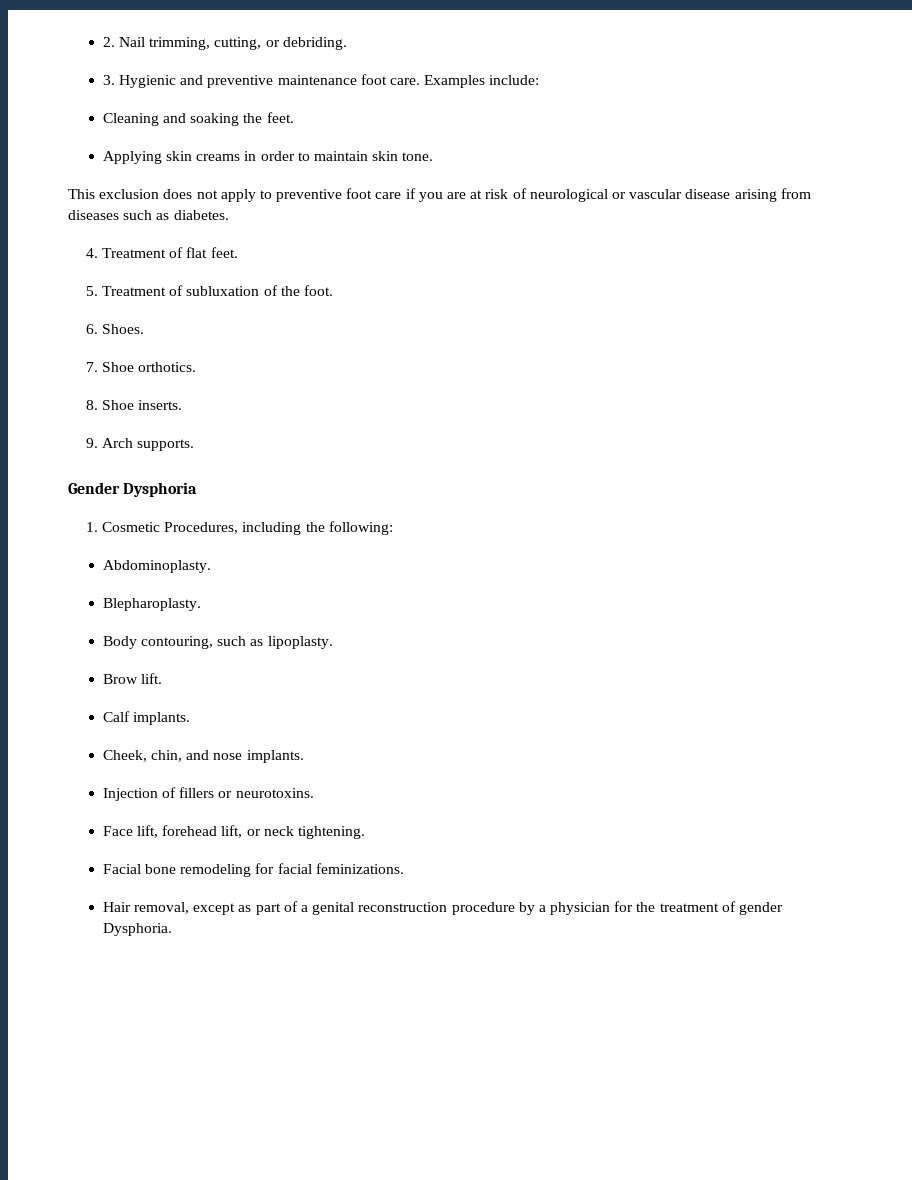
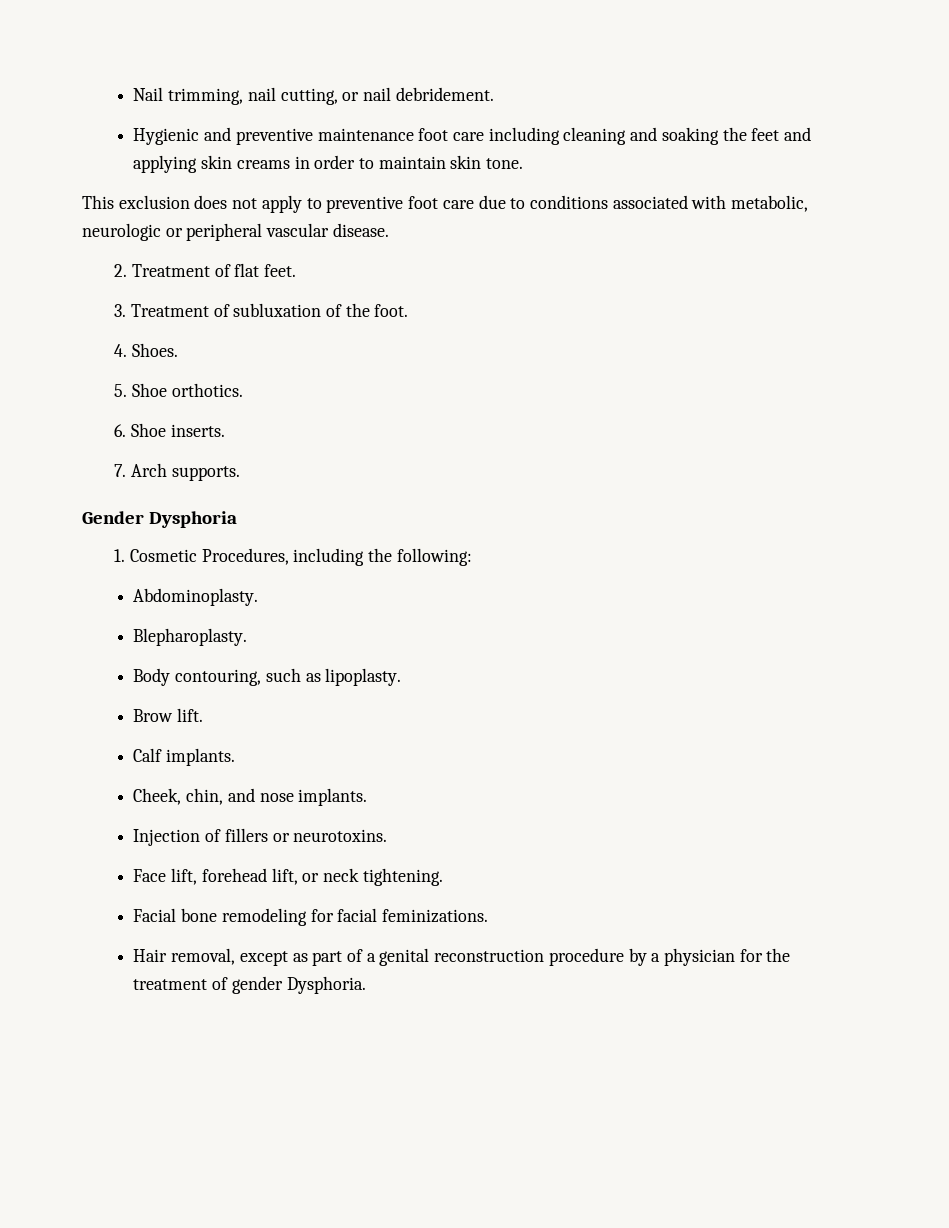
- 2. Nail trimming, cutting, or debriding.
- 3. Hygienic and preventive maintenance foot care. Examples include:
- Cleaning and soaking the feet.
- Applying skin creams in order to maintain skin tone.
+ Nail trimming, nail cutting, or nail debridement.
+ Hygienic and preventive maintenance foot care including cleaning and soaking the feet and applying skin creams in order to maintain skin tone.
- This exclusion does not apply to preventive foot care if you are at risk of neurological or vascular disease arising from diseases such as diabetes.
- 4. Treatment of flat feet.
+ This exclusion does not apply to preventive foot care due to conditions associated with metabolic, neurologic or peripheral vascular disease.
+ 2. Treatment of flat feet.
- 5. Treatment of subluxation of the foot.
+ 3. Treatment of subluxation of the foot.
- 6. Shoes.
+ 4. Shoes.
- 7. Shoe orthotics.
+ 5. Shoe orthotics.
- 8. Shoe inserts.
+ 6. Shoe inserts.
- 9. Arch supports.
+ 7. Arch supports.

